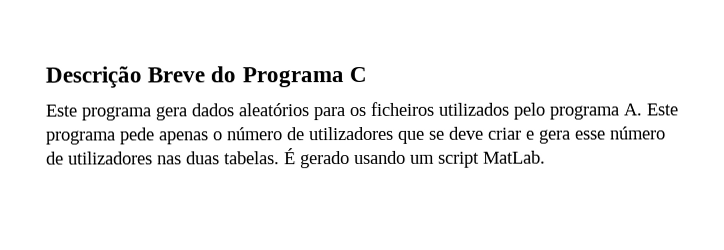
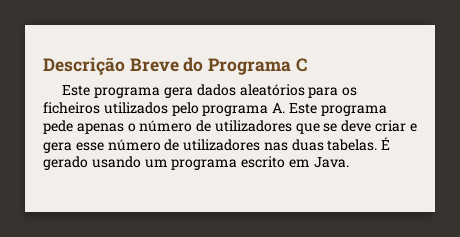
- É gerado usando um script MatLab.
+ É gerado usando um programa escrito em Java.

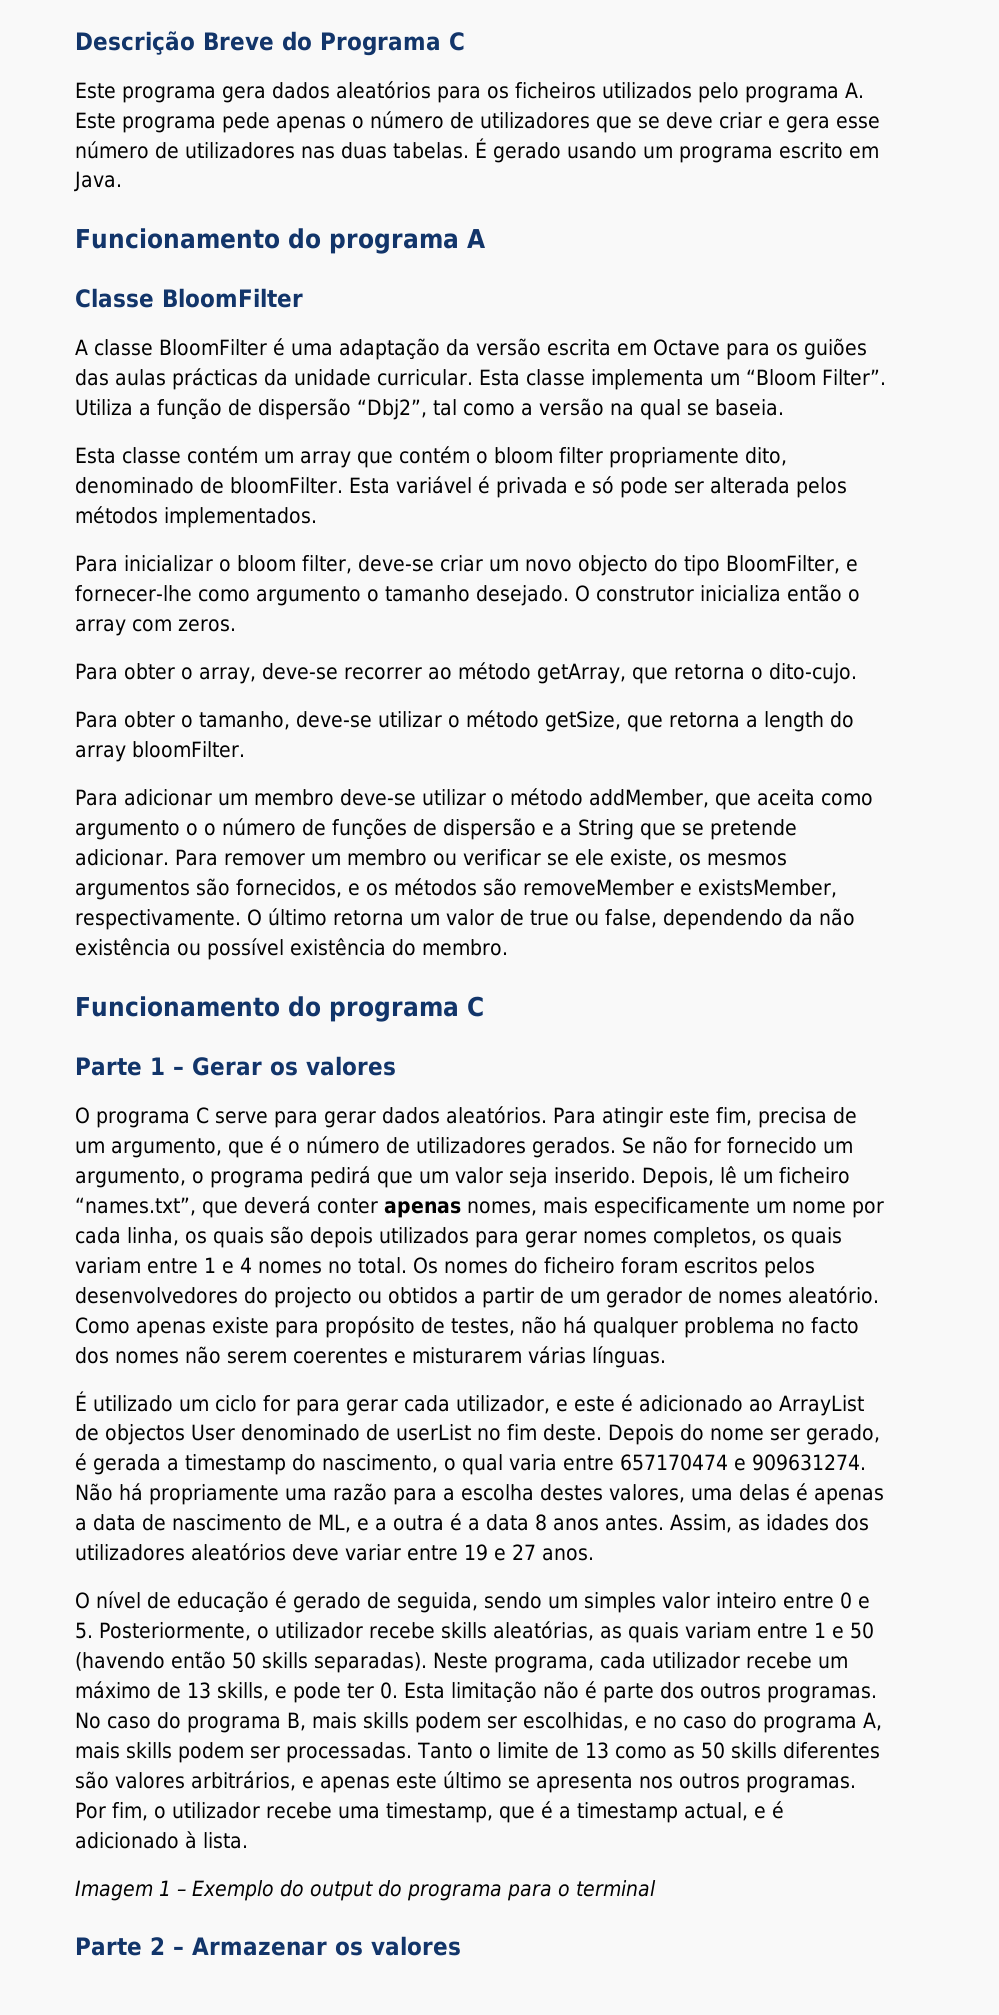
+ Funcionamento do programa A
+ Classe BloomFilter
+ A classe BloomFilter é uma adaptação da versão escrita em Octave para os guiões das aulas prácticas da unidade curricular. Esta classe implementa um “Bloom Filter”. Utiliza a função de dispersão “Dbj2”, tal como a versão na qual se baseia.
+ Esta classe contém um array que contém o bloom filter propriamente dito, denominado de bloomFilter. Esta variável é privada e só pode ser alterada pelos métodos implementados.
+ Para inicializar o bloom filter, deve-se criar um novo objecto do tipo BloomFilter, e fornecer-lhe como argumento o tamanho desejado. O construtor inicializa então o array com zeros.
+ Para obter o array, deve-se recorrer ao método getArray, que retorna o dito-cujo.
+ Para obter o tamanho, deve-se utilizar o método getSize, que retorna a length do array bloomFilter.
+ Para adicionar um membro deve-se utilizar o método addMember, que aceita como argumento o o número de funções de dispersão e a String que se pretende adicionar. Para remover um membro ou verificar se ele existe, os mesmos argumentos são fornecidos, e os métodos são removeMember e existsMember, respectivamente. O último retorna um valor de true ou false, dependendo da não existência ou possível existência do membro.
+ Funcionamento do programa C
+ Parte 1 – Gerar os valores
+ O programa C serve para gerar dados aleatórios. Para atingir este fim, precisa de um argumento, que é o número de utilizadores gerados. Se não for fornecido um argumento, o programa pedirá que um valor seja inserido. Depois, lê um ficheiro “names.txt”, que deverá conter apenas nomes, mais especificamente um nome por cada linha, os quais são depois utilizados para gerar nomes completos, os quais variam entre 1 e 4 nomes no total. Os nomes do ficheiro foram escritos pelos desenvolvedores do projecto ou obtidos a partir de um gerador de nomes aleatório. Como apenas existe para propósito de testes, não há qualquer problema no facto dos nomes não serem coerentes e misturarem várias línguas.
+ É utilizado um ciclo for para gerar cada utilizador, e este é adicionado ao ArrayList de objectos User denominado de userList no fim deste. Depois do nome ser gerado, é gerada a timestamp do nascimento, o qual varia entre 657170474 e 909631274. Não há propriamente uma razão para a escolha destes valores, uma delas é apenas a data de nascimento de ML, e a outra é a data 8 anos antes. Assim, as idades dos utilizadores aleatórios deve variar entre 19 e 27 anos.
+ O nível de educação é gerado de seguida, sendo um simples valor inteiro entre 0 e 5. Posteriormente, o utilizador recebe skills aleatórias, as quais variam entre 1 e 50 (havendo então 50 skills separadas). Neste programa, cada utilizador recebe um máximo de 13 skills, e pode ter 0. Esta limitação não é parte dos outros programas. No caso do programa B, mais skills podem ser escolhidas, e no caso do programa A, mais skills podem ser processadas. Tanto o limite de 13 como as 50 skills diferentes são valores arbitrários, e apenas este último se apresenta nos outros programas. Por fim, o utilizador recebe uma timestamp, que é a timestamp actual, e é adicionado à lista.
+ Imagem 1 – Exemplo do output do programa para o terminal
+ Parte 2 – Armazenar os valores

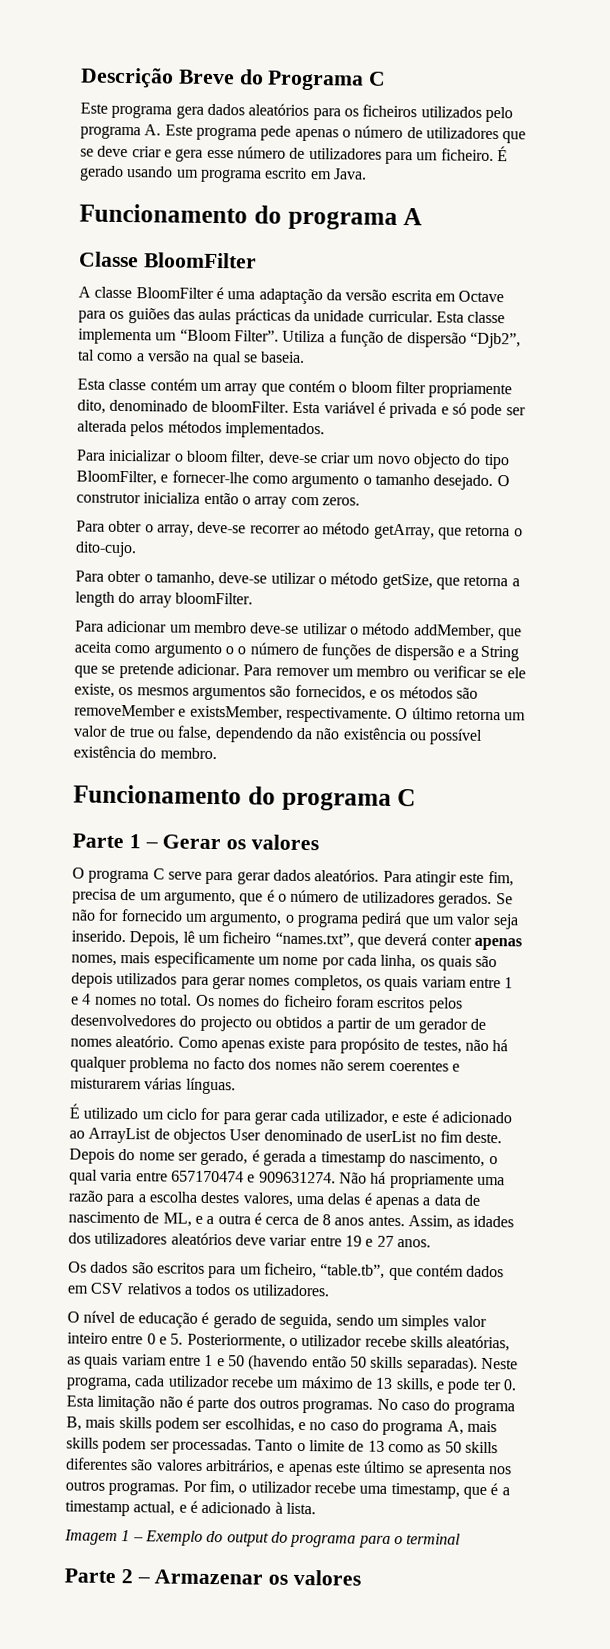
- Este programa gera dados aleatórios para os ficheiros utilizados pelo programa A. Este programa pede apenas o número de utilizadores que se deve criar e gera esse número de utilizadores nas duas tabelas.
+ Este programa gera dados aleatórios para os ficheiros utilizados pelo programa A. Este programa pede apenas o número de utilizadores que se deve criar e gera esse número de utilizadores para um ficheiro.
- Utiliza a função de dispersão “Dbj2”, tal como a versão na qual se baseia.
+ Utiliza a função de dispersão “Djb2”, tal como a versão na qual se baseia.
- Não há propriamente uma razão para a escolha destes valores, uma delas é apenas a data de nascimento de ML, e a outra é a data 8 anos antes.
+ Não há propriamente uma razão para a escolha destes valores, uma delas é apenas a data de nascimento de ML, e a outra é cerca de 8 anos antes.
+ Os dados são escritos para um ficheiro, “table.tb”, que contém dados em CSV relativos a todos os utilizadores.

